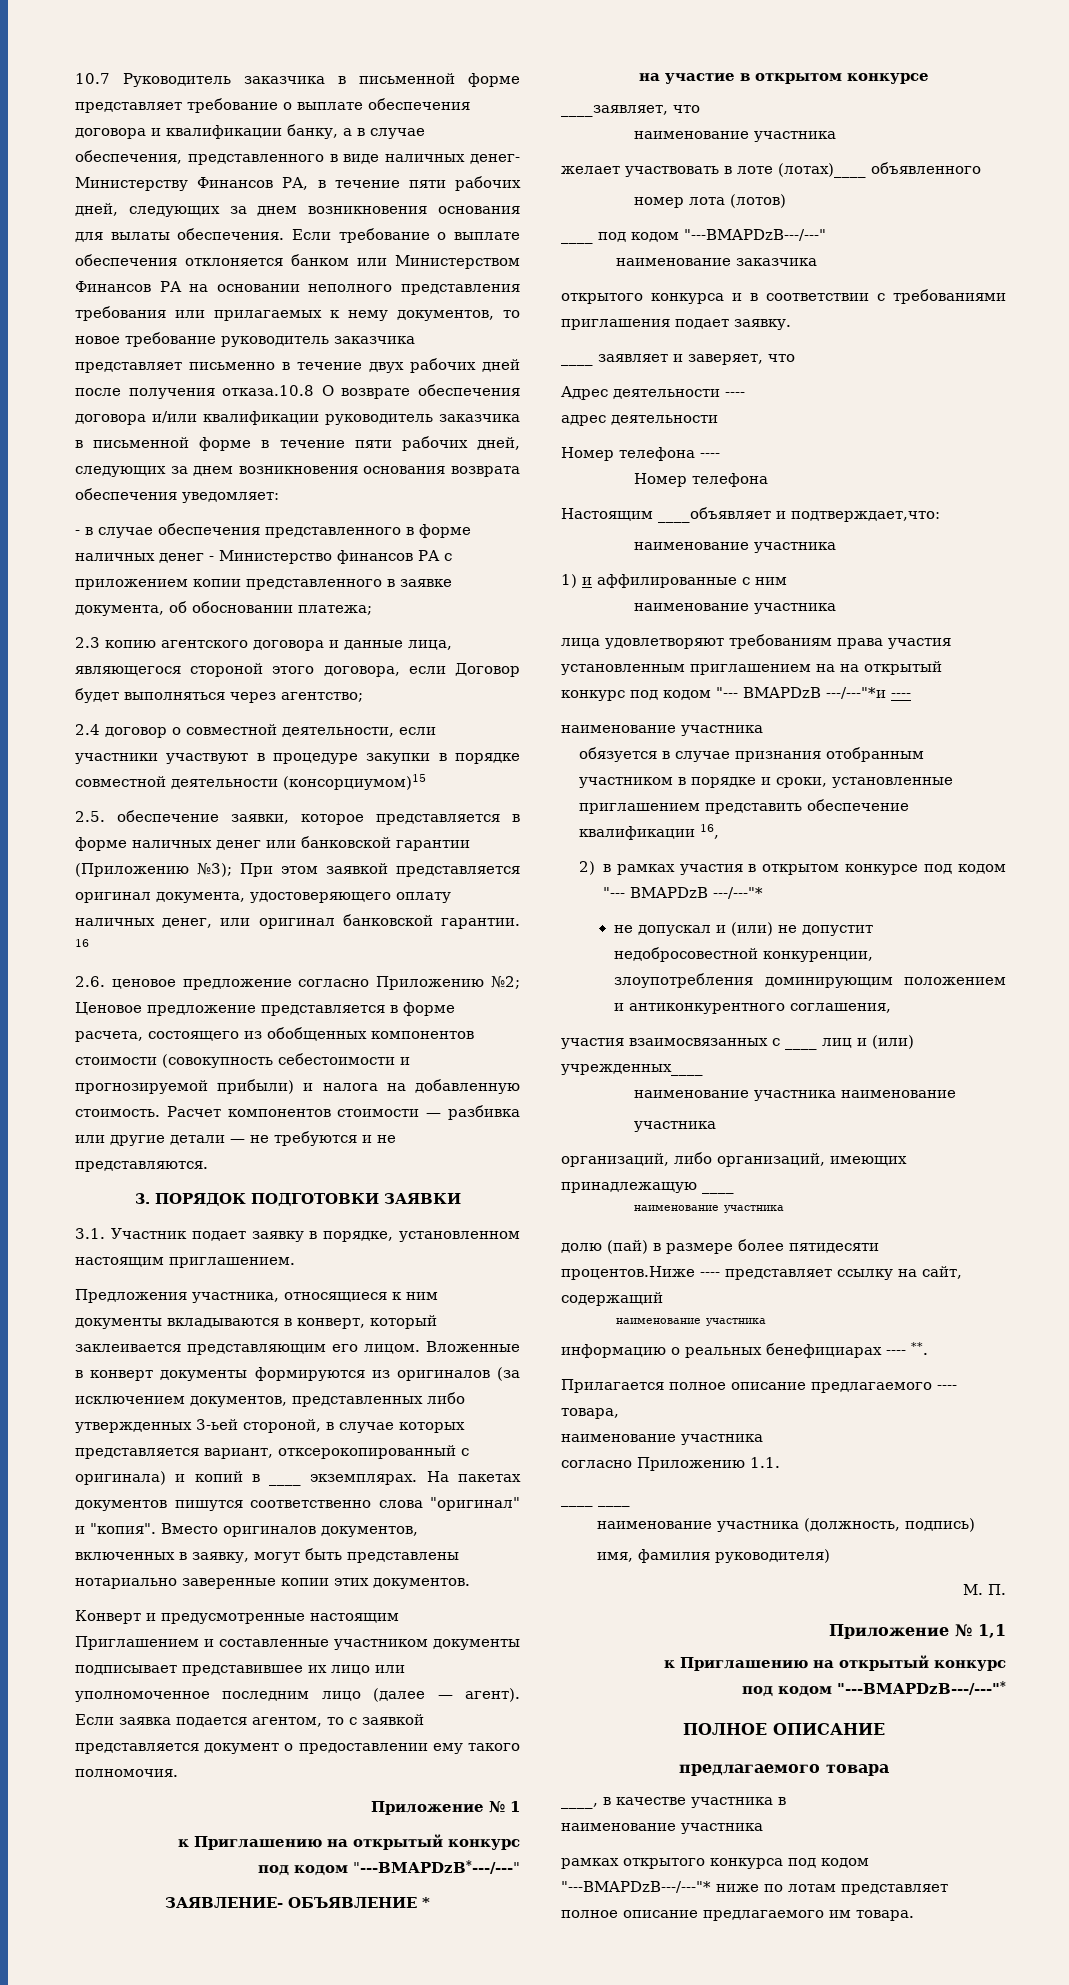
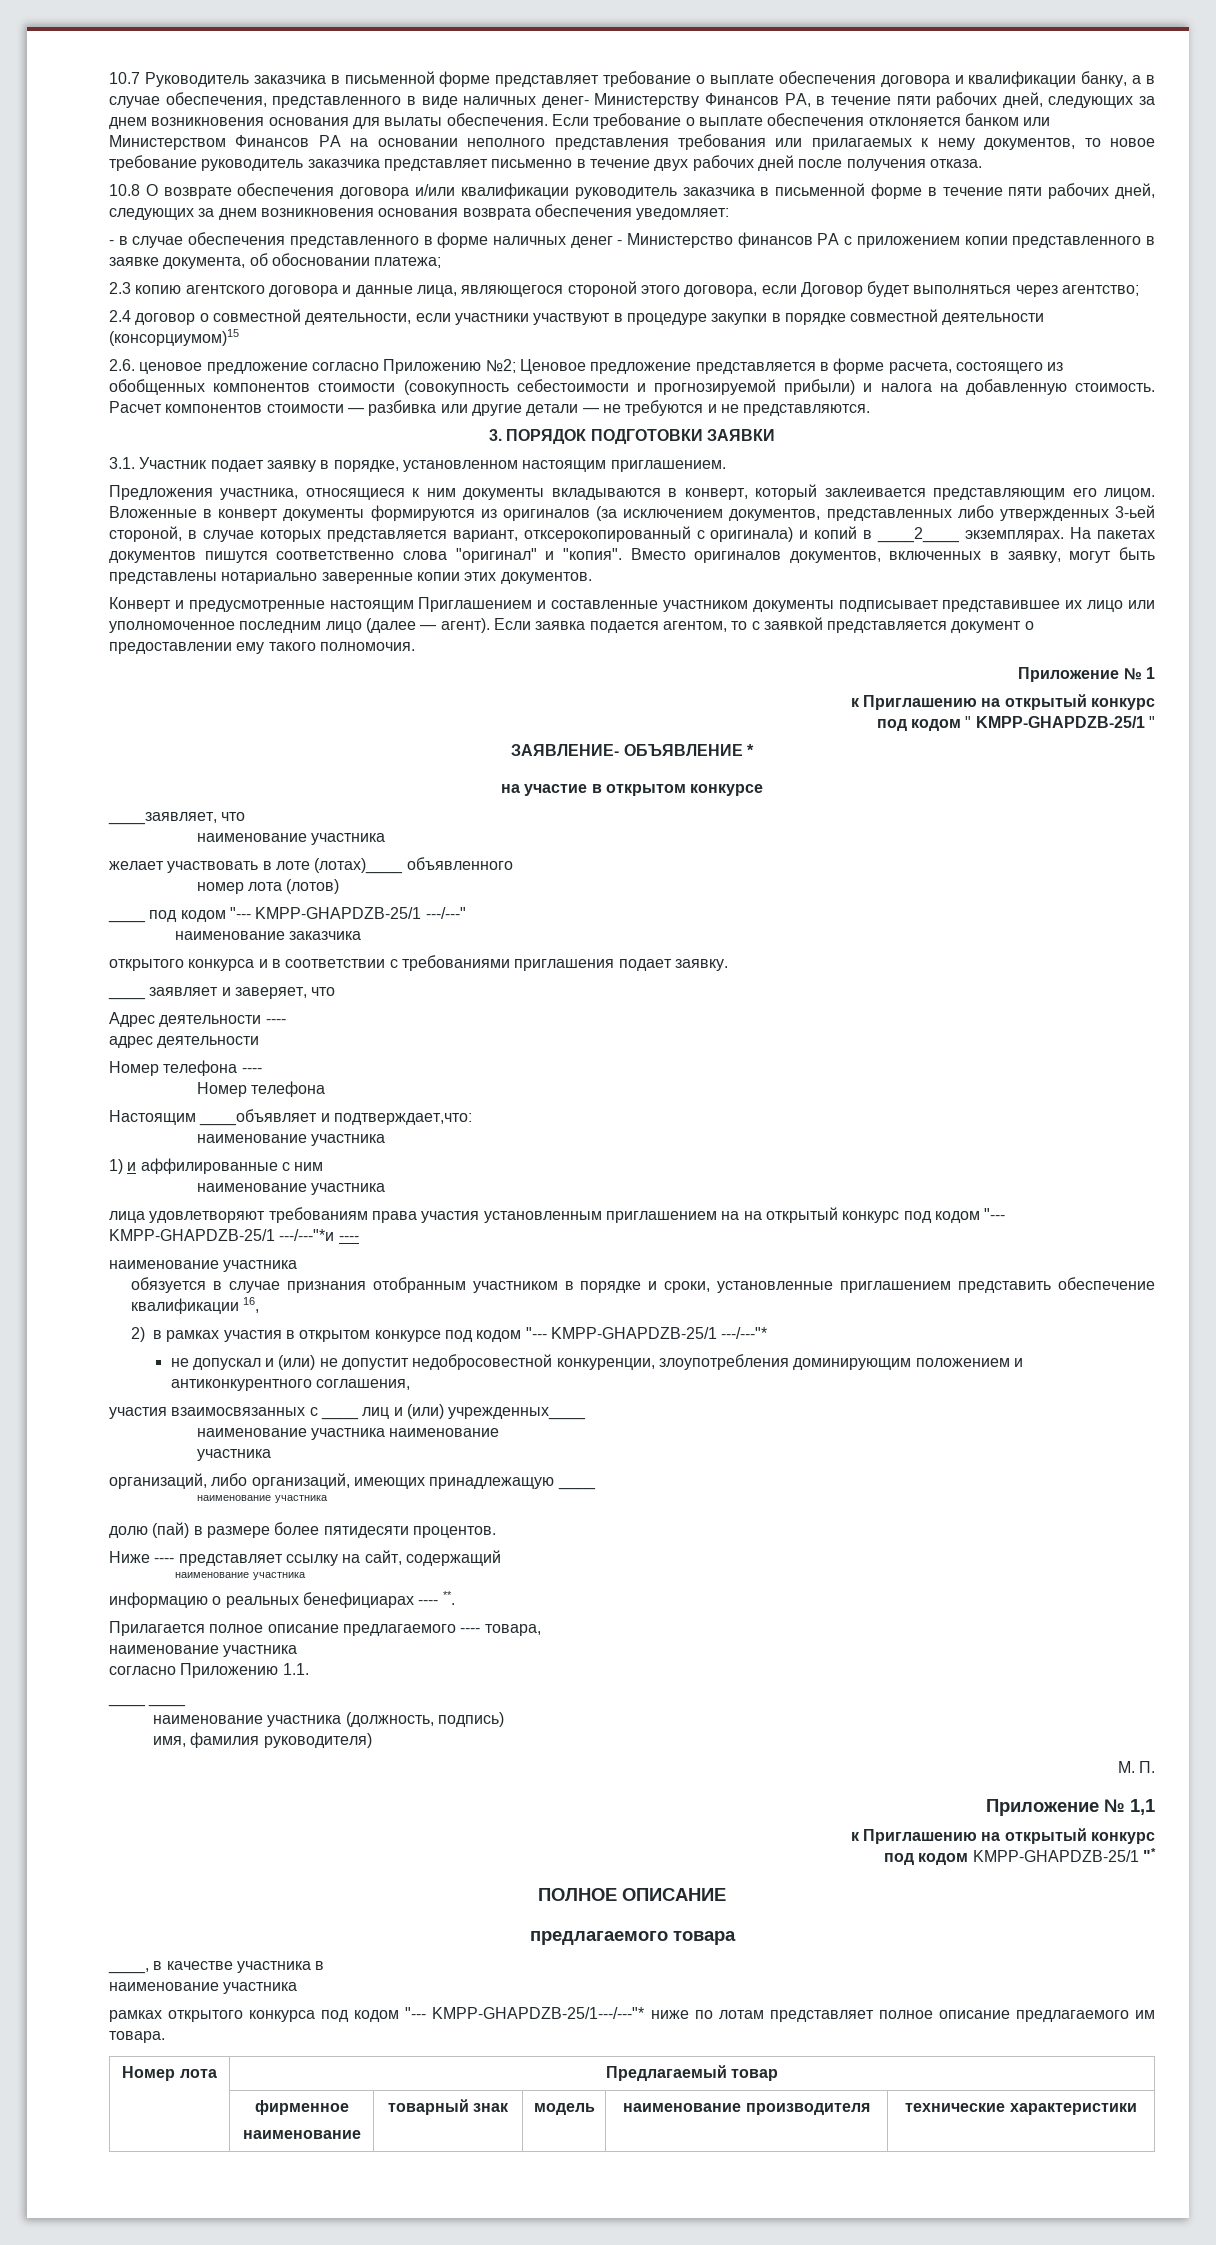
- Если требование о выплате обеспечения отклоняется банком или Министерством Финансов РА на основании неполного представления требования или прилагаемых к нему документов, то новое требование руководитель заказчика представляет письменно в течение двух рабочих дней после получения отказа.10.8 О возврате обеспечения договора и/или квалификации руководитель заказчика в письменной форме в течение пяти рабочих дней, следующих за днем возникновения основания возврата обеспечения уведомляет:
+ Если требование о выплате обеспечения отклоняется банком или Министерством Финансов РА на основании неполного представления требования или прилагаемых к нему документов, то новое требование руководитель заказчика представляет письменно в течение двух рабочих дней после получения отказа.
+ 10.8 О возврате обеспечения договора и/или квалификации руководитель заказчика в письменной форме в течение пяти рабочих дней, следующих за днем возникновения основания возврата обеспечения уведомляет:
- 2.5. обеспечение заявки, которое представляется в форме наличных денег или банковской гарантии (Приложению №3); При этом заявкой представляется оригинал документа, удостоверяющего оплату наличных денег, или оригинал банковской гарантии. 16
- Вложенные в конверт документы формируются из оригиналов (за исключением документов, представленных либо утвержденных 3-ьей стороной, в случае которых представляется вариант, отксерокопированный с оригинала) и копий в ____ экземплярах.
+ Вложенные в конверт документы формируются из оригиналов (за исключением документов, представленных либо утвержденных 3-ьей стороной, в случае которых представляется вариант, отксерокопированный с оригинала) и копий в ____2____ экземплярах.
- под кодом "---BMAPDzB*---/---"
+ под кодом " KMPP-GHAPDZB-25/1 "
- ____ под кодом "---BMAPDzB---/---"
+ ____ под кодом "--- KMPP-GHAPDZB-25/1 ---/---"
- лица удовлетворяют требованиям права участия установленным приглашением на на открытый конкурс под кодом "--- BMAPDzB ---/---"*и ----
+ лица удовлетворяют требованиям права участия установленным приглашением на на открытый конкурс под кодом "--- KMPP-GHAPDZB-25/1 ---/---"*и ----
- 2) в рамках участия в открытом конкурсе под кодом "--- BMAPDzB ---/---"*
+ 2) в рамках участия в открытом конкурсе под кодом "--- KMPP-GHAPDZB-25/1 ---/---"*
- долю (пай) в размере более пятидесяти процентов.Ниже ---- представляет ссылку на сайт, содержащий
+ долю (пай) в размере более пятидесяти процентов.
+ Ниже ---- представляет ссылку на сайт, содержащий
  Приложение № 1,1
  к Приглашению на открытый конкурс
- под кодом "---BMAPDzB---/---"*
+ под кодом KMPP-GHAPDZB-25/1 "*
- рамках открытого конкурса под кодом "---BMAPDzB---/---"* ниже по лотам представляет полное описание предлагаемого им товара.
+ рамках открытого конкурса под кодом "--- KMPP-GHAPDZB-25/1---/---"* ниже по лотам представляет полное описание предлагаемого им товара.
+ Номер лота | Предлагаемый товар
+ | фирменное
+ наименование | товарный знак | модель | наименование производителя | технические характеристики

